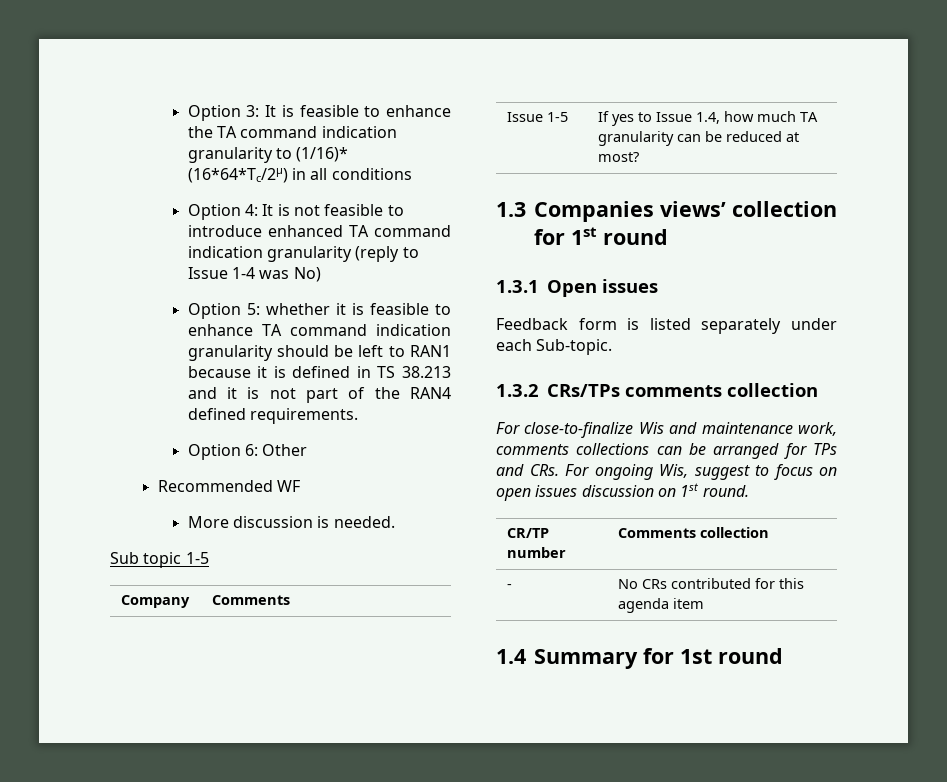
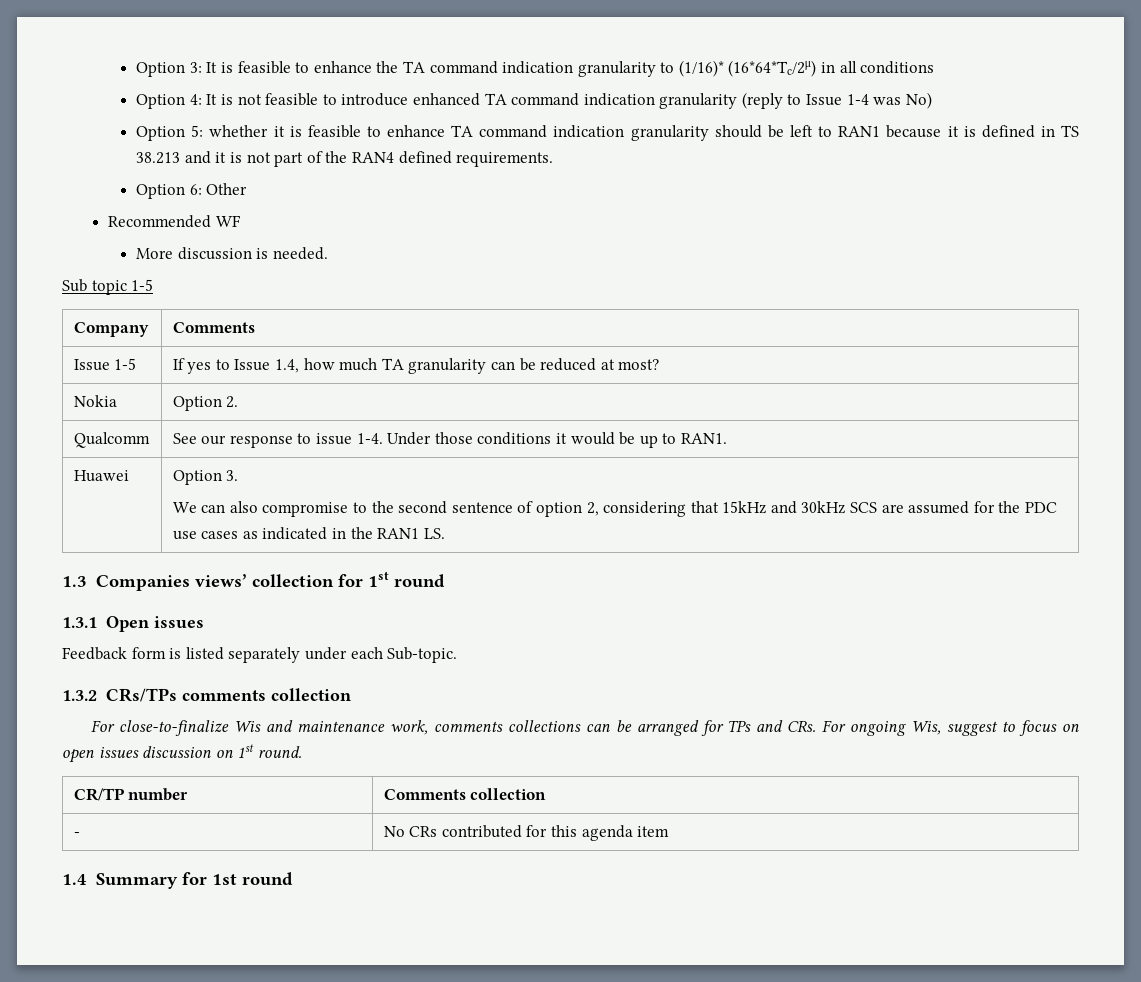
+ Nokia | Option 2.
+ Qualcomm | See our response to issue 1-4. Under those conditions it would be up to RAN1.
+ Huawei | Option 3.
+ We can also compromise to the second sentence of option 2, considering that 15kHz and 30kHz SCS are assumed for the PDC use cases as indicated in the RAN1 LS.

